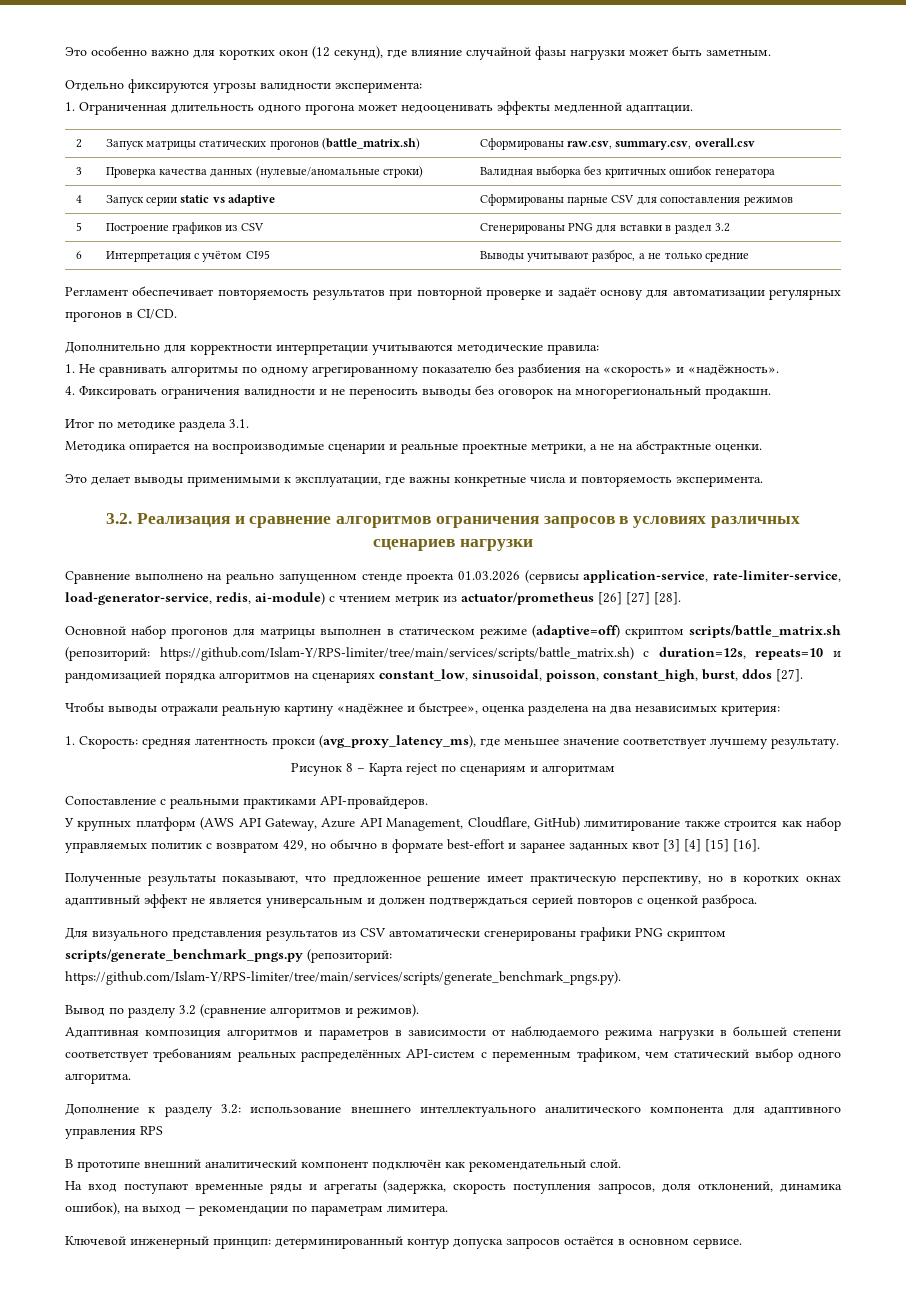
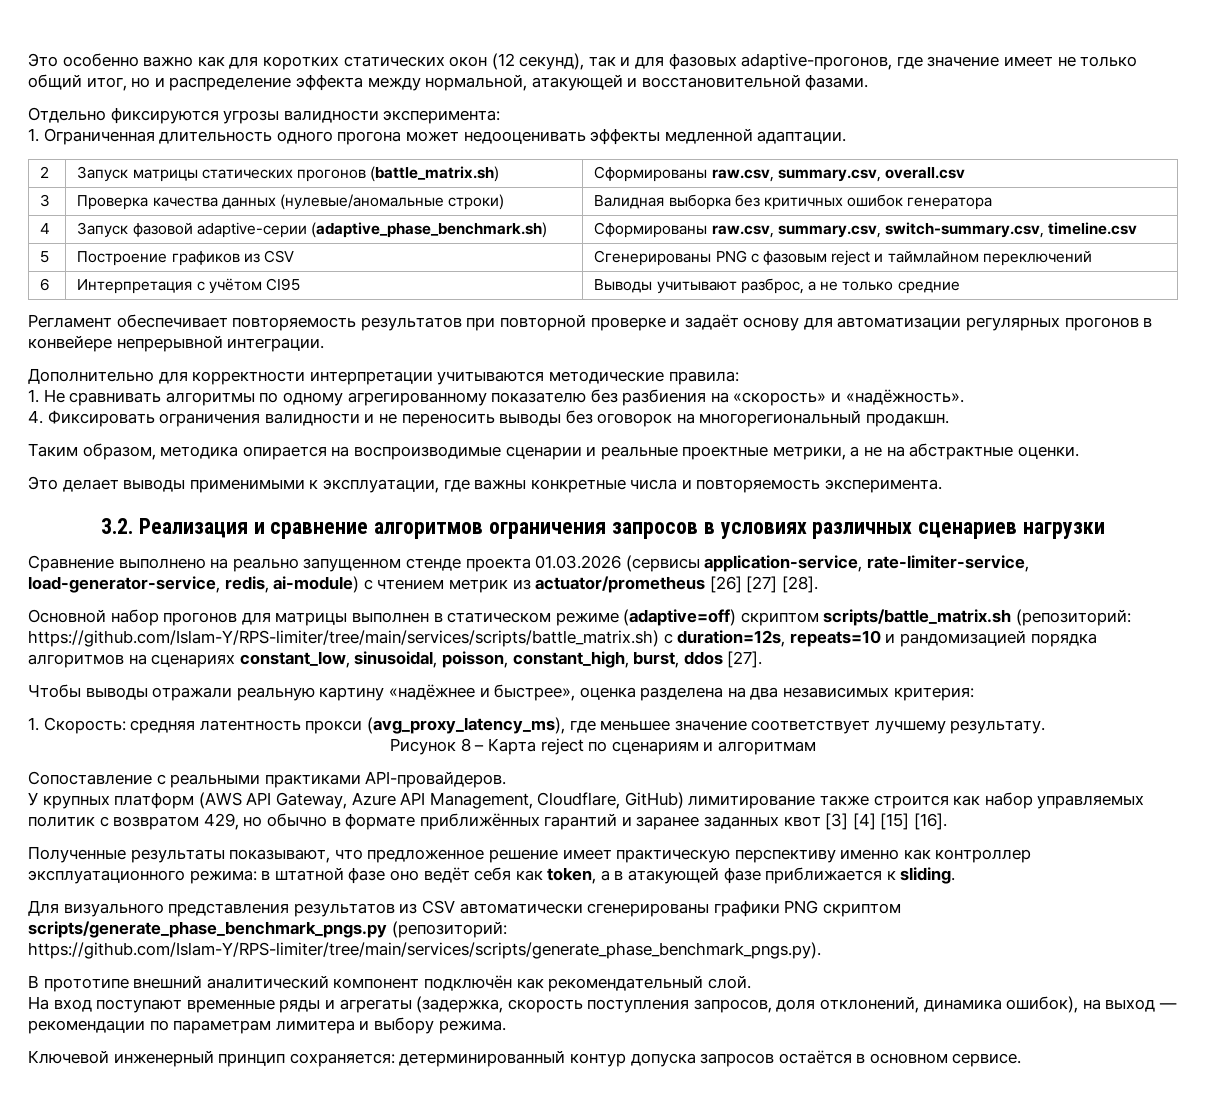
- Это особенно важно для коротких окон (12 секунд), где влияние случайной фазы нагрузки может быть заметным.
+ Это особенно важно как для коротких статических окон (12 секунд), так и для фазовых adaptive-прогонов, где значение имеет не только общий итог, но и распределение эффекта между нормальной, атакующей и восстановительной фазами.
- 4 | Запуск серии static vs adaptive | Сформированы парные CSV для сопоставления режимов
+ 4 | Запуск фазовой adaptive-серии (adaptive_phase_benchmark.sh) | Сформированы raw.csv, summary.csv, switch-summary.csv, timeline.csv
- 5 | Построение графиков из CSV | Сгенерированы PNG для вставки в раздел 3.2
+ 5 | Построение графиков из CSV | Сгенерированы PNG с фазовым reject и таймлайном переключений
- Регламент обеспечивает повторяемость результатов при повторной проверке и задаёт основу для автоматизации регулярных прогонов в CI/CD.
+ Регламент обеспечивает повторяемость результатов при повторной проверке и задаёт основу для автоматизации регулярных прогонов в конвейере непрерывной интеграции.
- Итог по методике раздела 3.1.
- Методика опирается на воспроизводимые сценарии и реальные проектные метрики, а не на абстрактные оценки.
+ Таким образом, методика опирается на воспроизводимые сценарии и реальные проектные метрики, а не на абстрактные оценки.
- У крупных платформ (AWS API Gateway, Azure API Management, Cloudflare, GitHub) лимитирование также строится как набор управляемых политик с возвратом 429, но обычно в формате best-effort и заранее заданных квот [3] [4] [15] [16].
+ У крупных платформ (AWS API Gateway, Azure API Management, Cloudflare, GitHub) лимитирование также строится как набор управляемых политик с возвратом 429, но обычно в формате приближённых гарантий и заранее заданных квот [3] [4] [15] [16].
- Полученные результаты показывают, что предложенное решение имеет практическую перспективу, но в коротких окнах адаптивный эффект не является универсальным и должен подтверждаться серией повторов с оценкой разброса.
+ Полученные результаты показывают, что предложенное решение имеет практическую перспективу именно как контроллер эксплуатационного режима: в штатной фазе оно ведёт себя как token, а в атакующей фазе приближается к sliding.
- Для визуального представления результатов из CSV автоматически сгенерированы графики PNG скриптом scripts/generate_benchmark_pngs.py (репозиторий: https://github.com/Islam-Y/RPS-limiter/tree/main/services/scripts/generate_benchmark_pngs.py).
- Вывод по разделу 3.2 (сравнение алгоритмов и режимов).
- Адаптивная композиция алгоритмов и параметров в зависимости от наблюдаемого режима нагрузки в большей степени соответствует требованиям реальных распределённых API-систем с переменным трафиком, чем статический выбор одного алгоритма.
- Дополнение к разделу 3.2: использование внешнего интеллектуального аналитического компонента для адаптивного управления RPS
+ Для визуального представления результатов из CSV автоматически сгенерированы графики PNG скриптом scripts/generate_phase_benchmark_pngs.py (репозиторий: https://github.com/Islam-Y/RPS-limiter/tree/main/services/scripts/generate_phase_benchmark_pngs.py).
- На вход поступают временные ряды и агрегаты (задержка, скорость поступления запросов, доля отклонений, динамика ошибок), на выход — рекомендации по параметрам лимитера.
+ На вход поступают временные ряды и агрегаты (задержка, скорость поступления запросов, доля отклонений, динамика ошибок), на выход — рекомендации по параметрам лимитера и выбору режима.
- Ключевой инженерный принцип: детерминированный контур допуска запросов остаётся в основном сервисе.
+ Ключевой инженерный принцип сохраняется: детерминированный контур допуска запросов остаётся в основном сервисе.

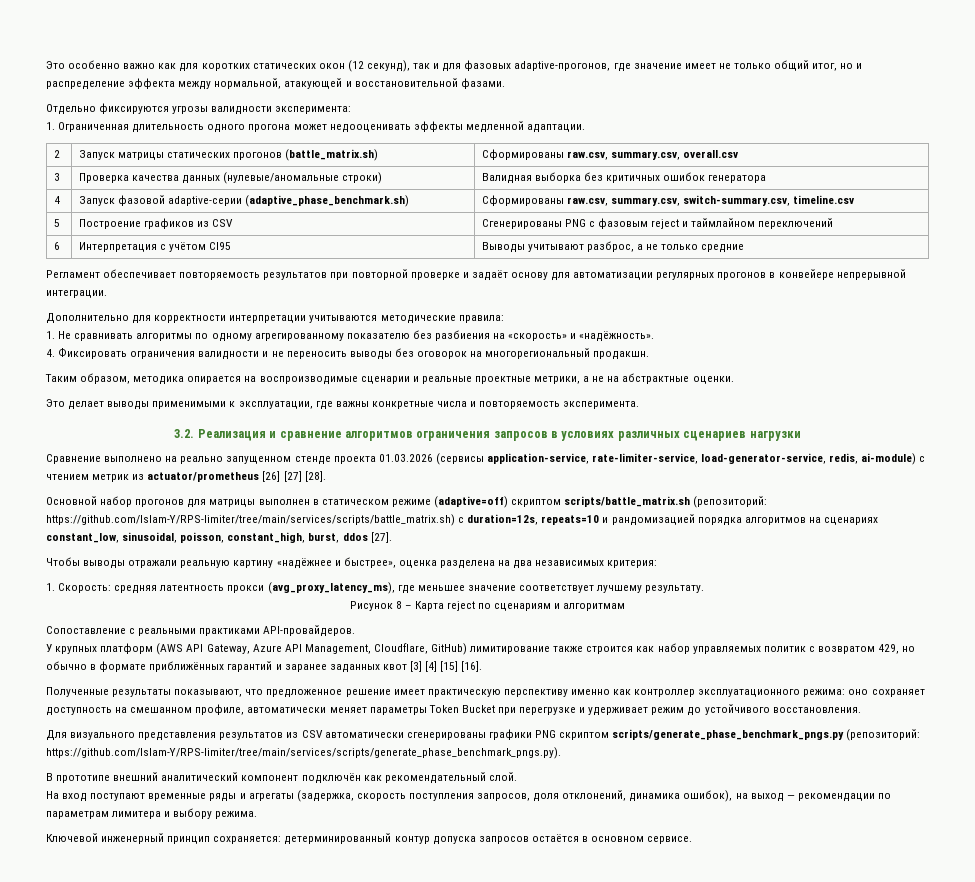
- Полученные результаты показывают, что предложенное решение имеет практическую перспективу именно как контроллер эксплуатационного режима: в штатной фазе оно ведёт себя как token, а в атакующей фазе приближается к sliding.
+ Полученные результаты показывают, что предложенное решение имеет практическую перспективу именно как контроллер эксплуатационного режима: оно сохраняет доступность на смешанном профиле, автоматически меняет параметры Token Bucket при перегрузке и удерживает режим до устойчивого восстановления.

